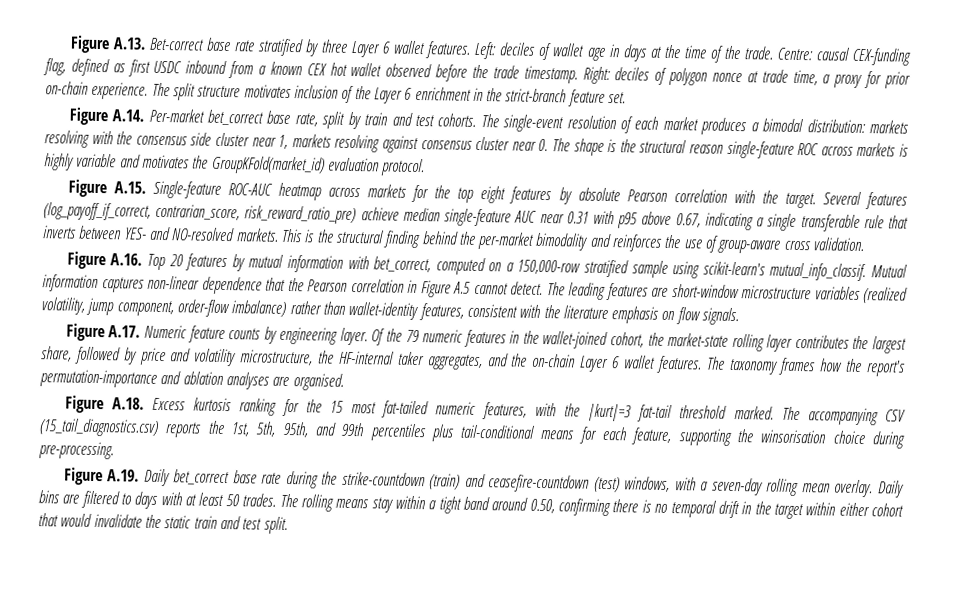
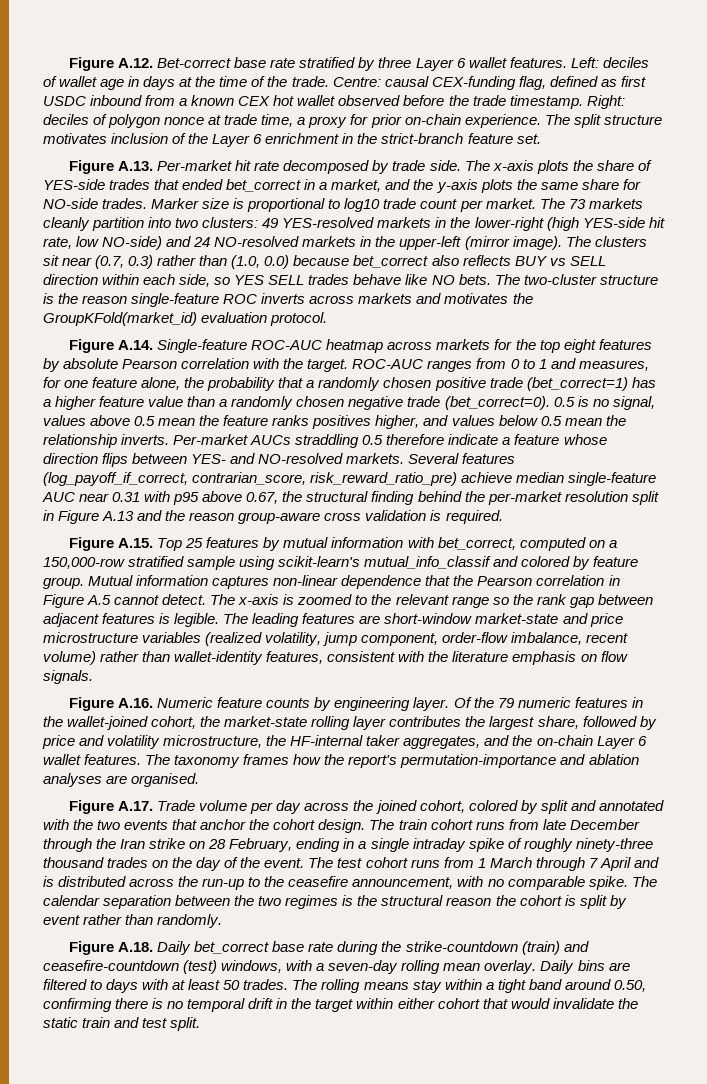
- Figure A.13. Bet-correct base rate stratified by three Layer 6 wallet features.
+ Figure A.12. Bet-correct base rate stratified by three Layer 6 wallet features.
- Figure A.14. Per-market bet_correct base rate, split by train and test cohorts. The single-event resolution of each market produces a bimodal distribution: markets resolving with the consensus side cluster near 1, markets resolving against consensus cluster near 0. The shape is the structural reason single-feature ROC across markets is highly variable and motivates the GroupKFold(market_id) evaluation protocol.
+ Figure A.13. Per-market hit rate decomposed by trade side. The x-axis plots the share of YES-side trades that ended bet_correct in a market, and the y-axis plots the same share for NO-side trades. Marker size is proportional to log10 trade count per market. The 73 markets cleanly partition into two clusters: 49 YES-resolved markets in the lower-right (high YES-side hit rate, low NO-side) and 24 NO-resolved markets in the upper-left (mirror image). The clusters sit near (0.7, 0.3) rather than (1.0, 0.0) because bet_correct also reflects BUY vs SELL direction within each side, so YES SELL trades behave like NO bets. The two-cluster structure is the reason single-feature ROC inverts across markets and motivates the GroupKFold(market_id) evaluation protocol.
- Figure A.15. Single-feature ROC-AUC heatmap across markets for the top eight features by absolute Pearson correlation with the target.
+ Figure A.14. Single-feature ROC-AUC heatmap across markets for the top eight features by absolute Pearson correlation with the target.
+ ROC-AUC ranges from 0 to 1 and measures, for one feature alone, the probability that a randomly chosen positive trade (bet_correct=1) has a higher feature value than a randomly chosen negative trade (bet_correct=0). 0.5 is no signal, values above 0.5 mean the feature ranks positives higher, and values below 0.5 mean the relationship inverts. Per-market AUCs straddling 0.5 therefore indicate a feature whose direction flips between YES- and NO-resolved markets.
- Several features (log_payoff_if_correct, contrarian_score, risk_reward_ratio_pre) achieve median single-feature AUC near 0.31 with p95 above 0.67, indicating a single transferable rule that inverts between YES- and NO-resolved markets. This is the structural finding behind the per-market bimodality and reinforces the use of group-aware cross validation.
- Figure A.16. Top 20 features by mutual information with bet_correct, computed on a 150,000-row stratified sample using scikit-learn's mutual_info_classif.
+ Several features (log_payoff_if_correct, contrarian_score, risk_reward_ratio_pre) achieve median single-feature AUC near 0.31 with p95 above 0.67, the structural finding behind the per-market resolution split in Figure A.13 and the reason group-aware cross validation is required.
+ Figure A.15. Top 25 features by mutual information with bet_correct, computed on a 150,000-row stratified sample using scikit-learn's mutual_info_classif and colored by feature group.
- The leading features are short-window microstructure variables (realized volatility, jump component, order-flow imbalance) rather than wallet-identity features, consistent with the literature emphasis on flow signals.
+ The x-axis is zoomed to the relevant range so the rank gap between adjacent features is legible. The leading features are short-window market-state and price microstructure variables (realized volatility, jump component, order-flow imbalance, recent volume) rather than wallet-identity features, consistent with the literature emphasis on flow signals.
- Figure A.17. Numeric feature counts by engineering layer.
+ Figure A.16. Numeric feature counts by engineering layer.
- Figure A.18. Excess kurtosis ranking for the 15 most fat-tailed numeric features, with the |kurt|=3 fat-tail threshold marked. The accompanying CSV (15_tail_diagnostics.csv) reports the 1st, 5th, 95th, and 99th percentiles plus tail-conditional means for each feature, supporting the winsorisation choice during pre-processing.
- Figure A.19. Daily bet_correct base rate during the strike-countdown (train) and ceasefire-countdown (test) windows, with a seven-day rolling mean overlay.
+ Figure A.17. Trade volume per day across the joined cohort, colored by split and annotated with the two events that anchor the cohort design. The train cohort runs from late December through the Iran strike on 28 February, ending in a single intraday spike of roughly ninety-three thousand trades on the day of the event. The test cohort runs from 1 March through 7 April and is distributed across the run-up to the ceasefire announcement, with no comparable spike. The calendar separation between the two regimes is the structural reason the cohort is split by event rather than randomly.
+ Figure A.18. Daily bet_correct base rate during the strike-countdown (train) and ceasefire-countdown (test) windows, with a seven-day rolling mean overlay.

